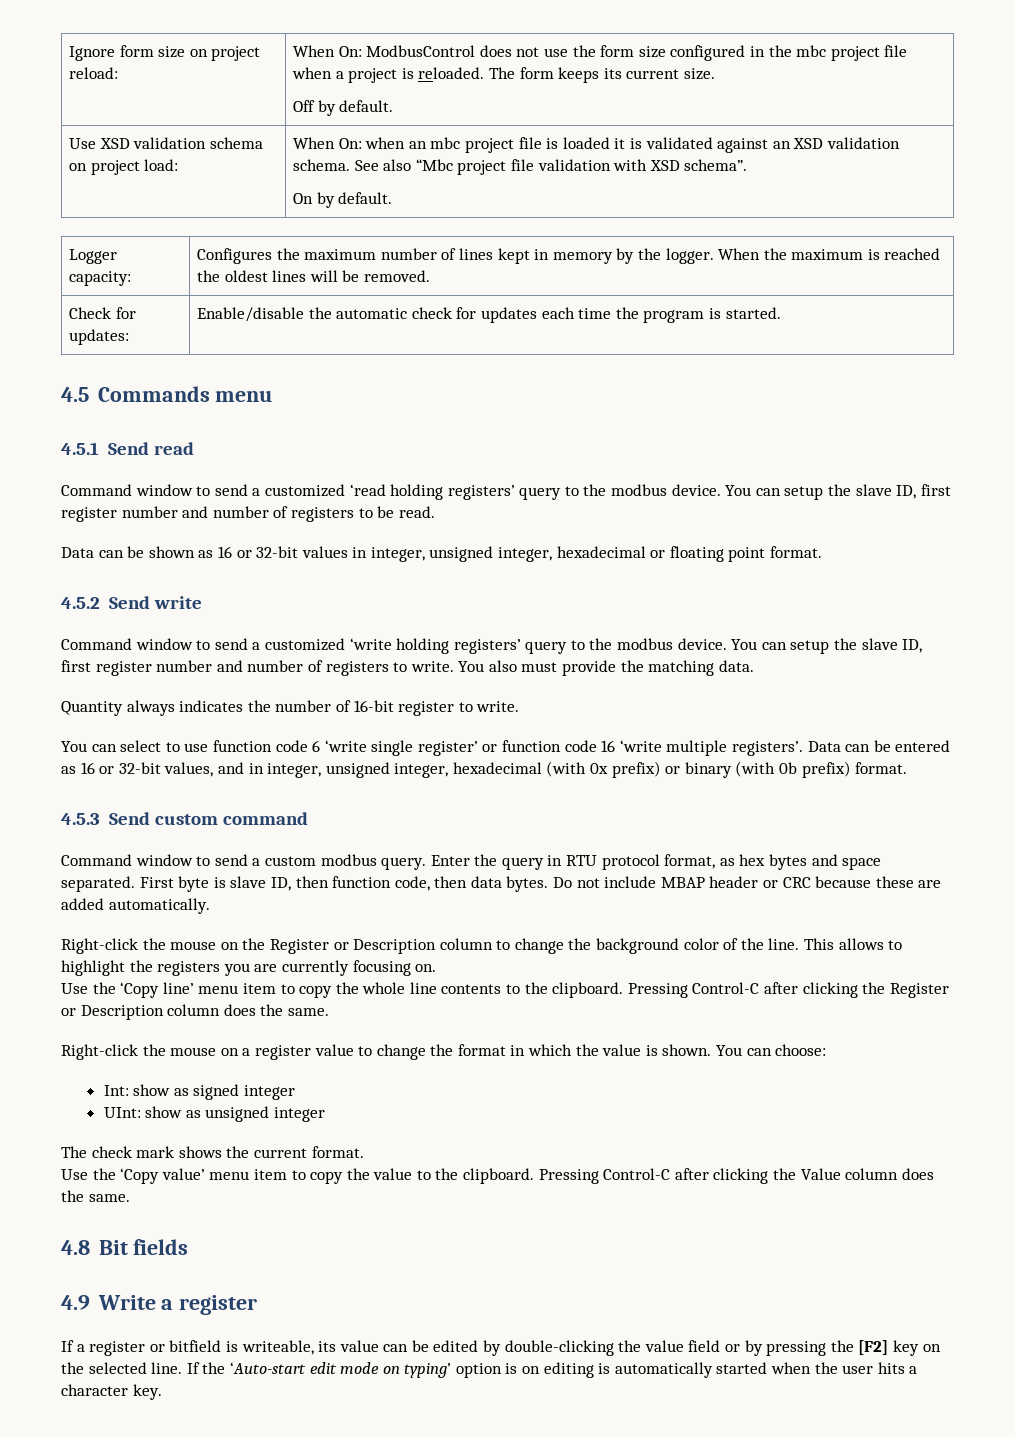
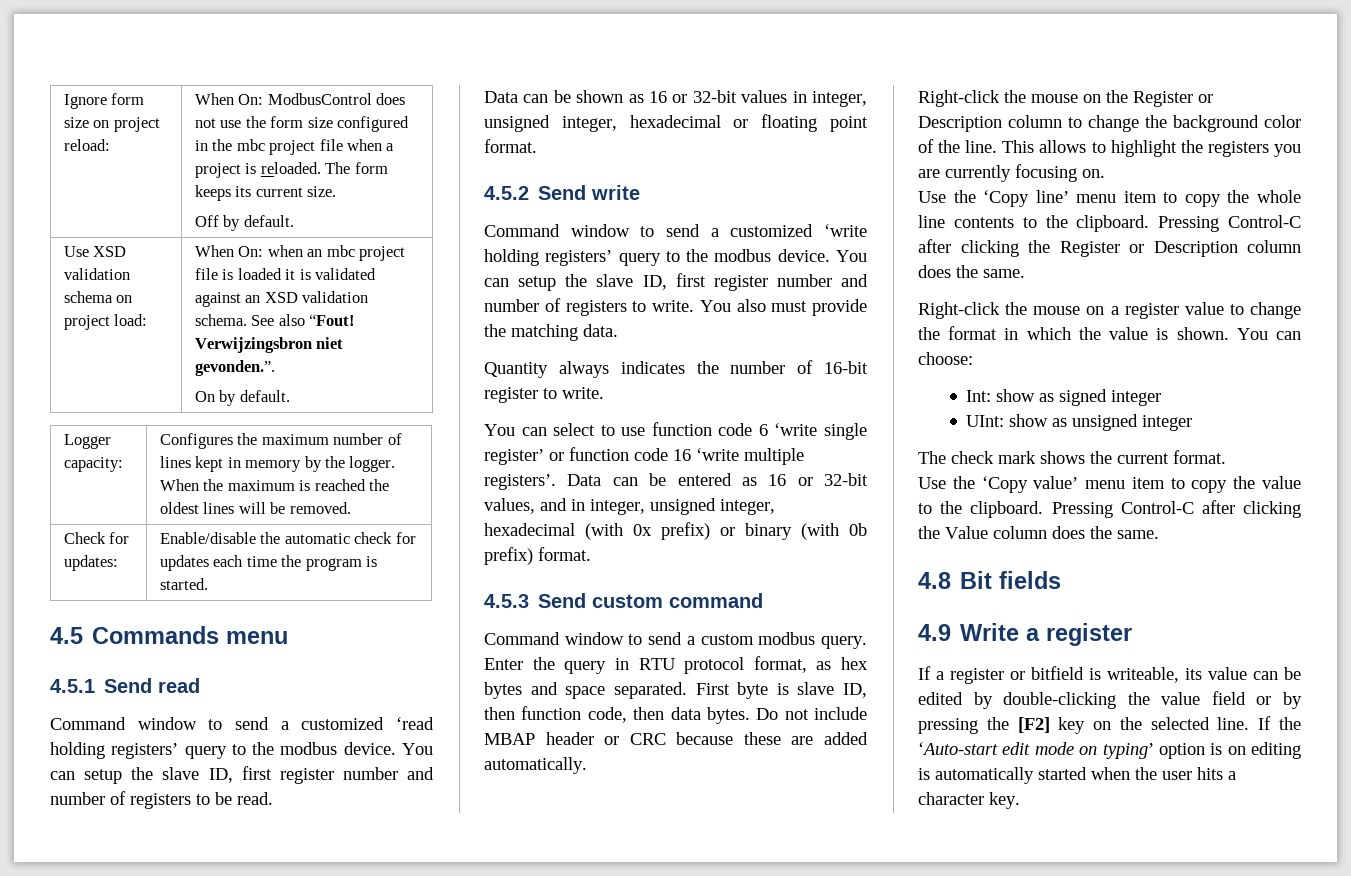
- Use XSD validation schema on project load: | When On: when an mbc project file is loaded it is validated against an XSD validation schema. See also “Mbc project file validation with XSD schema”.
+ Use XSD validation schema on project load: | When On: when an mbc project file is loaded it is validated against an XSD validation schema. See also “Fout! Verwijzingsbron niet gevonden.”.

